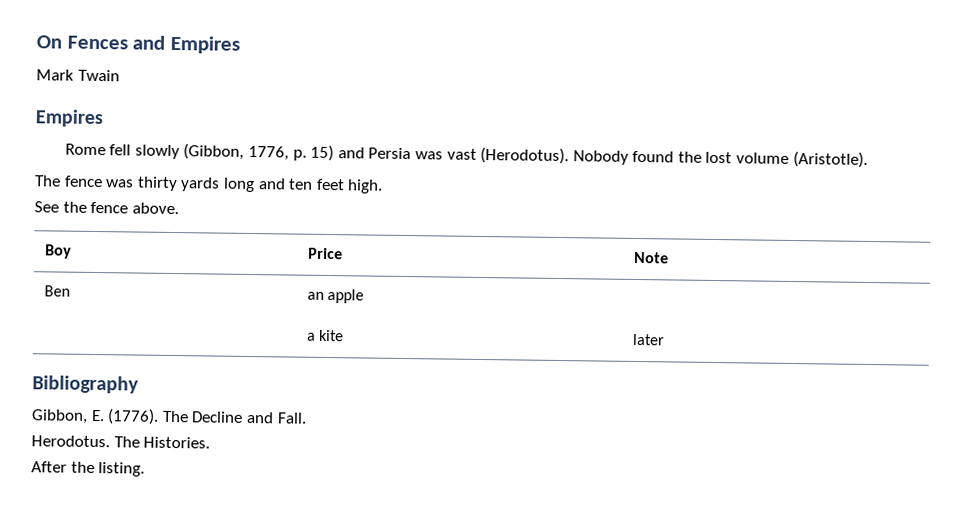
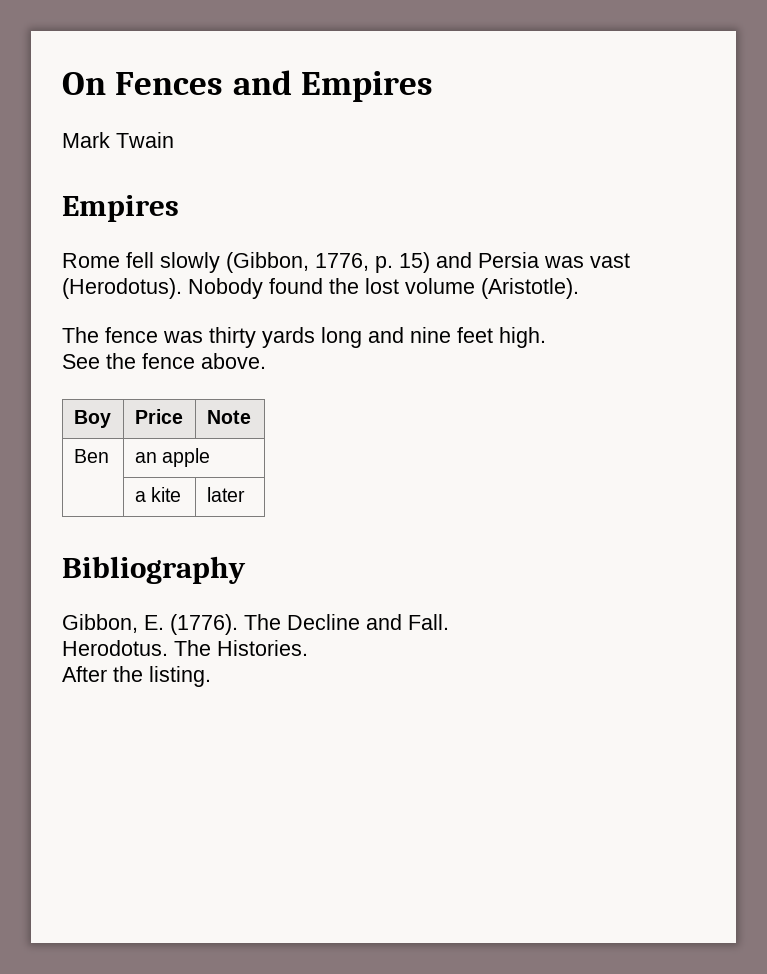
- The fence was thirty yards long and ten feet high.
+ The fence was thirty yards long and nine feet high.

